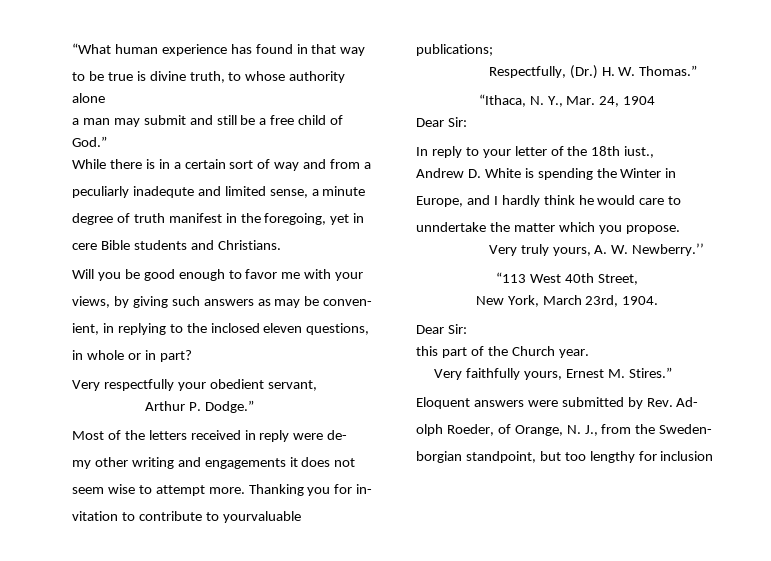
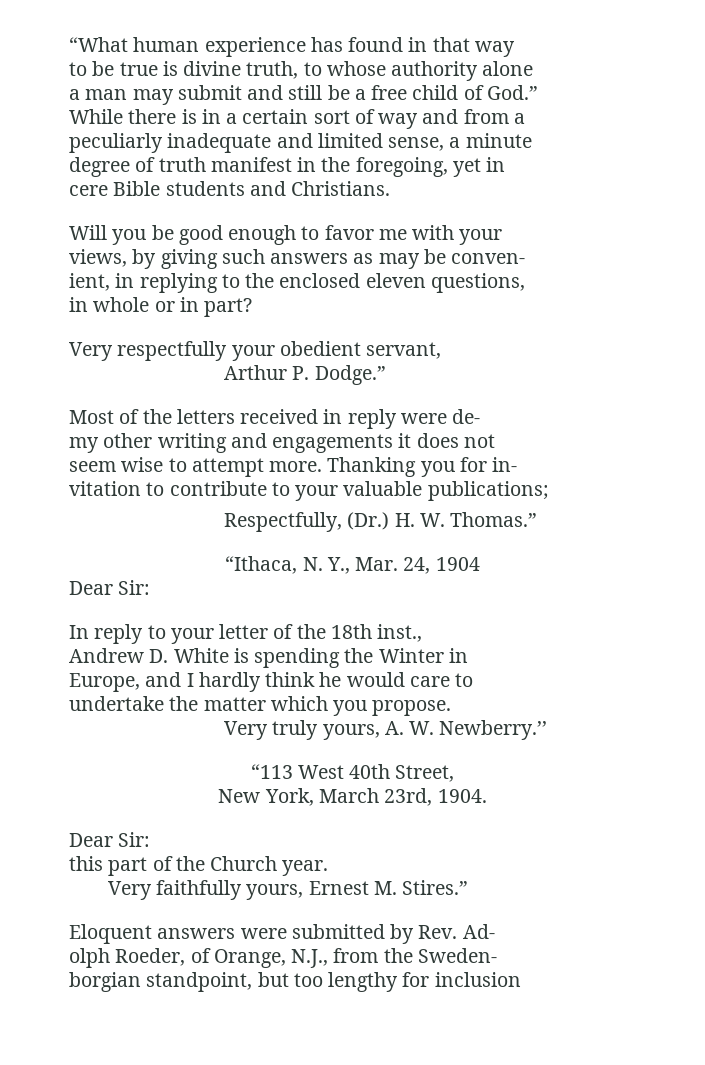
- peculiarly inadequte and limited sense, a minute
+ peculiarly inadequate and limited sense, a minute
- ient, in replying to the inclosed eleven questions,
+ ient, in replying to the enclosed eleven questions,
- vitation to contribute to yourvaluable publications;
+ vitation to contribute to your valuable publications;
- In reply to your letter of the 18th iust.,
+ In reply to your letter of the 18th inst.,
- unndertake the matter which you propose.
+ undertake the matter which you propose.
- olph Roeder, of Orange, N. J., from the Sweden-
+ olph Roeder, of Orange, N.J., from the Sweden-

